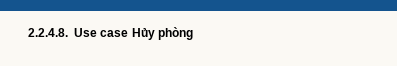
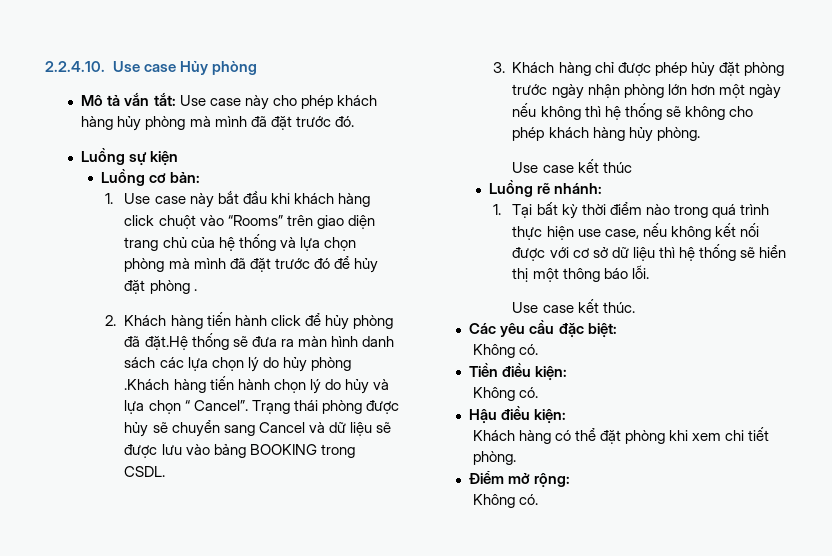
- 2.2.4.8. Use case Hủy phòng
+ 2.2.4.10. Use case Hủy phòng
+ Mô tả vắn tắt: Use case này cho phép khách hàng hủy phòng mà mình đã đặt trước đó.
+ Luồng sự kiện
+ Luồng cơ bản:
+ 1. Use case này bắt đầu khi khách hàng click chuột vào “Rooms” trên giao diện trang chủ của hệ thống và lựa chọn phòng mà mình đã đặt trước đó để hủy đặt phòng .
+ 2. Khách hàng tiến hành click để hủy phòng đã đặt.Hệ thống sẽ đưa ra màn hình danh sách các lựa chọn lý do hủy phòng .Khách hàng tiến hành chọn lý do hủy và lựa chọn “ Cancel”. Trạng thái phòng được hủy sẽ chuyển sang Cancel và dữ liệu sẽ được lưu vào bảng BOOKING trong CSDL.
+ 3. Khách hàng chỉ được phép hủy đặt phòng trước ngày nhận phòng lớn hơn một ngày nếu không thì hệ thống sẽ không cho phép khách hàng hủy phòng.
+ Use case kết thúc
+ Luồng rẽ nhánh:
+ 1. Tại bất kỳ thời điểm nào trong quá trình thực hiện use case, nếu không kết nối được với cơ sở dữ liệu thì hệ thống sẽ hiển thị một thông báo lỗi.
+ Use case kết thúc.
+ Các yêu cầu đặc biệt:
+ Không có.
+ Tiền điều kiện:
+ Không có.
+ Hậu điều kiện:
+ Khách hàng có thể đặt phòng khi xem chi tiết phòng.
+ Điểm mở rộng:
+ Không có.

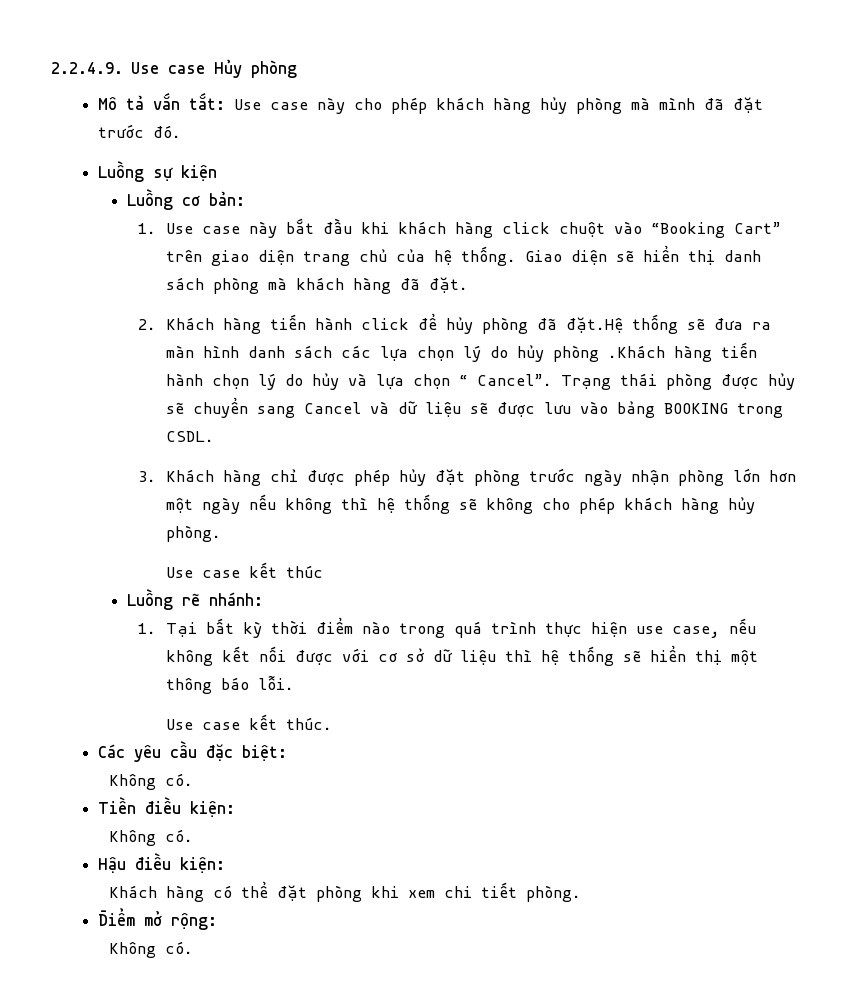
- 2.2.4.10. Use case Hủy phòng
+ 2.2.4.9. Use case Hủy phòng
- 1. Use case này bắt đầu khi khách hàng click chuột vào “Rooms” trên giao diện trang chủ của hệ thống và lựa chọn phòng mà mình đã đặt trước đó để hủy đặt phòng .
+ 1. Use case này bắt đầu khi khách hàng click chuột vào “Booking Cart” trên giao diện trang chủ của hệ thống. Giao diện sẽ hiển thị danh sách phòng mà khách hàng đã đặt.

